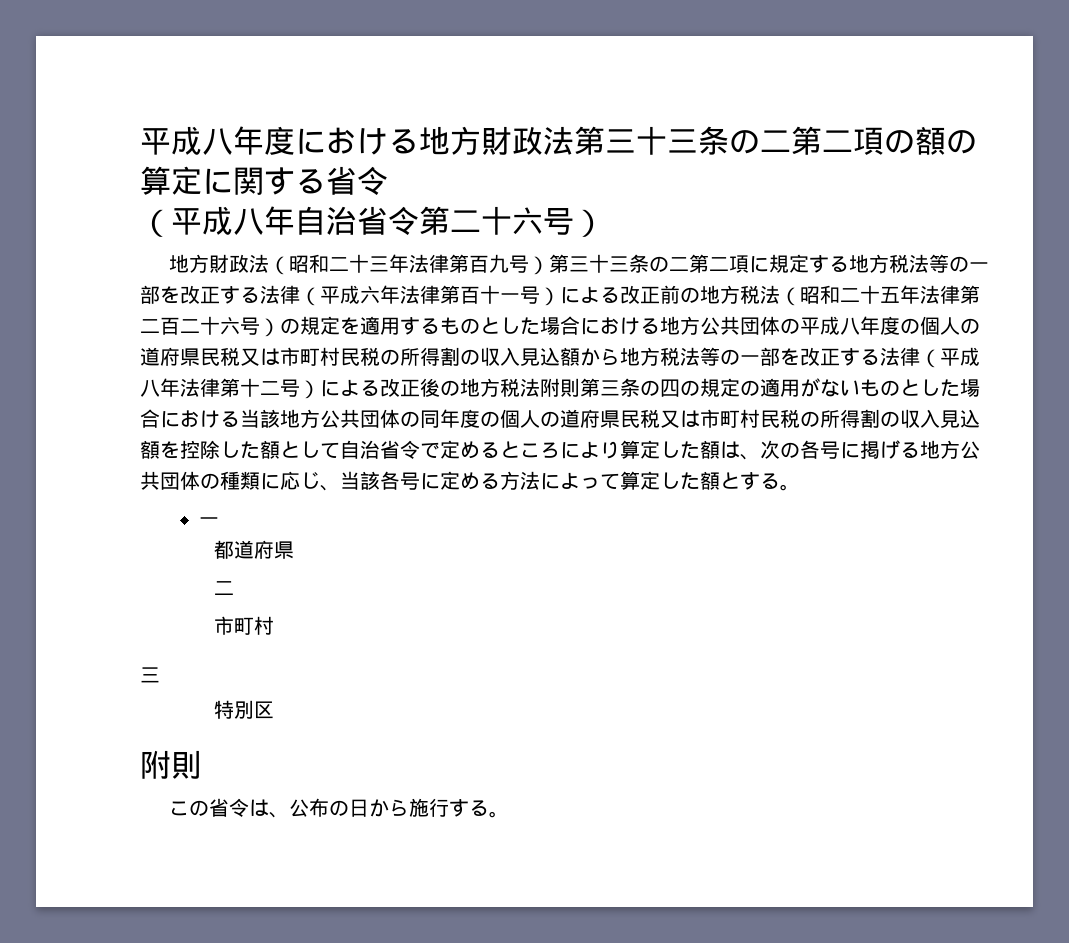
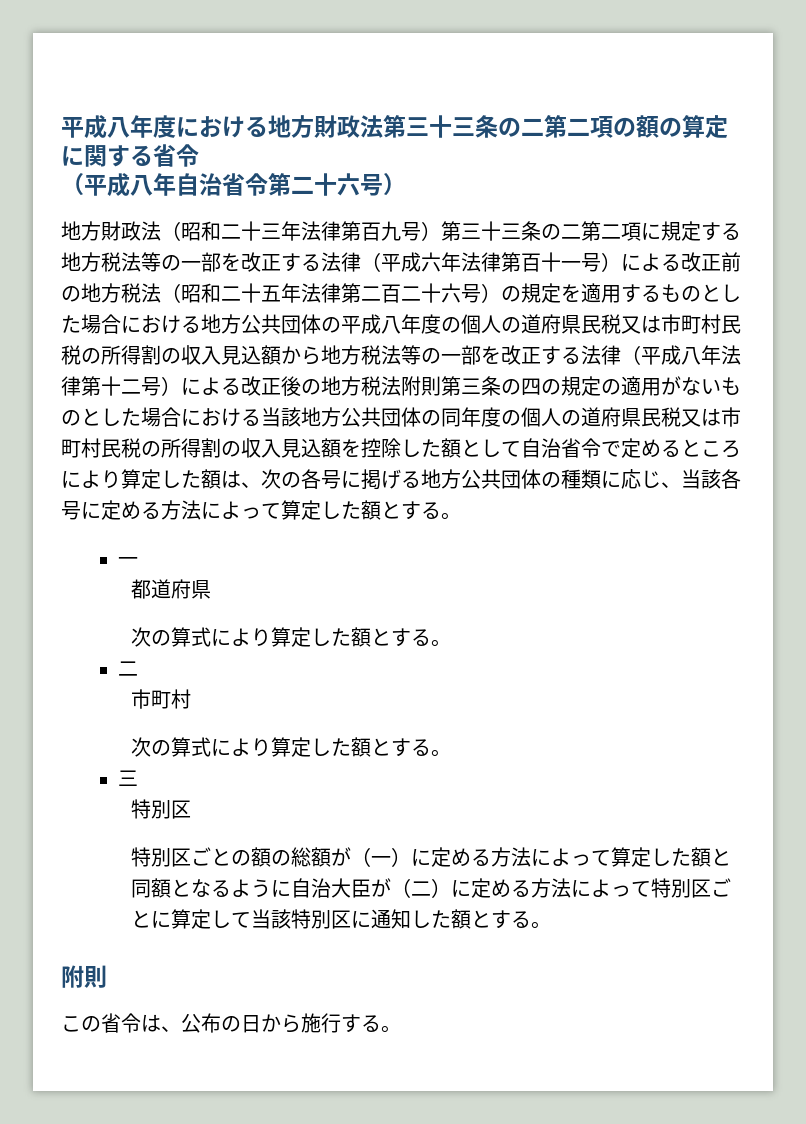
  都道府県
+ 次の算式により算定した額とする。
  二
  市町村
+ 次の算式により算定した額とする。
  三
  特別区
+ 特別区ごとの額の総額が（一）に定める方法によって算定した額と同額となるように自治大臣が（二）に定める方法によって特別区ごとに算定して当該特別区に通知した額とする。

